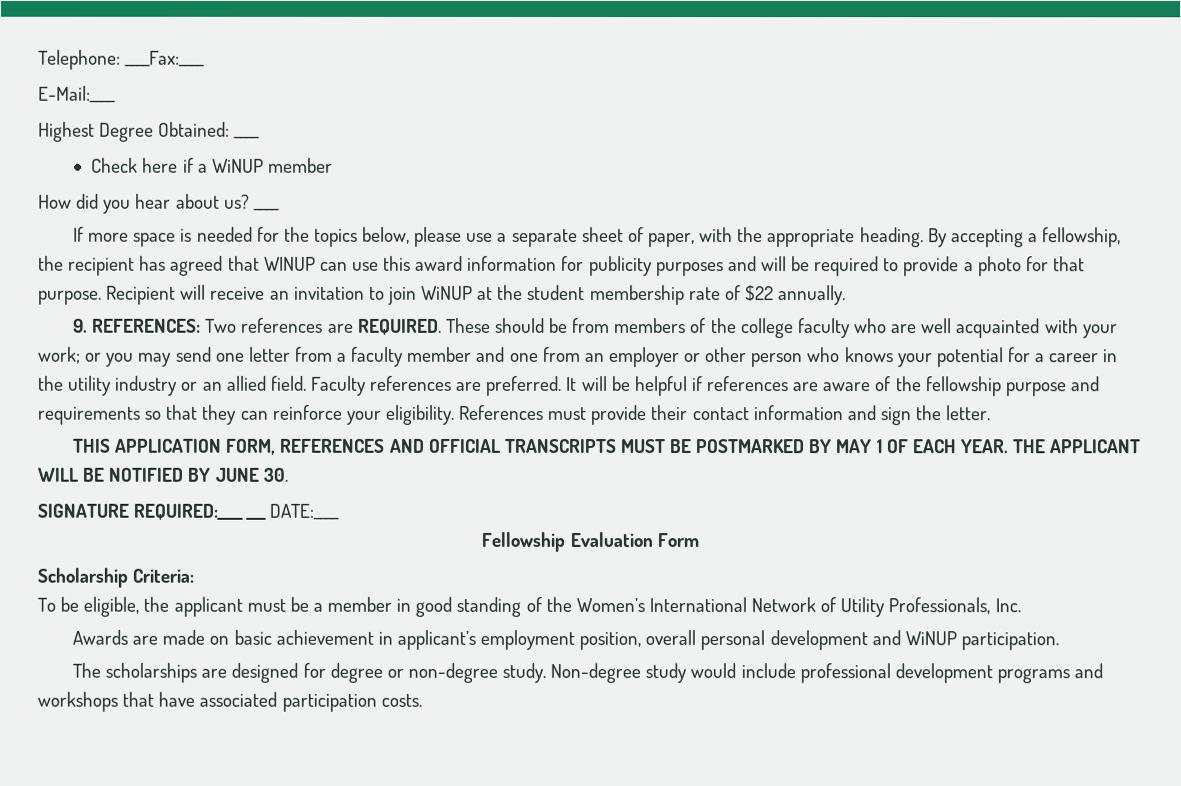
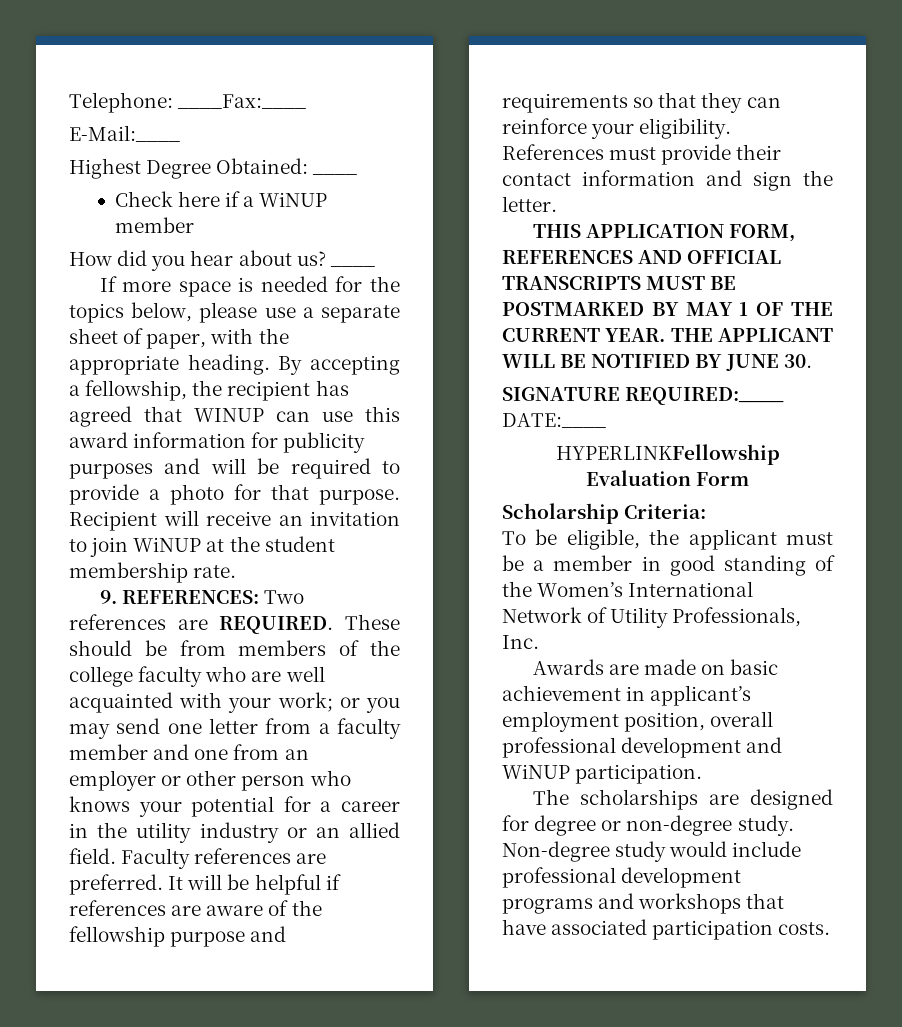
- Recipient will receive an invitation to join WiNUP at the student membership rate of $22 annually.
+ Recipient will receive an invitation to join WiNUP at the student membership rate.
- THIS APPLICATION FORM, REFERENCES AND OFFICIAL TRANSCRIPTS MUST BE POSTMARKED BY MAY 1 OF EACH YEAR.
+ THIS APPLICATION FORM, REFERENCES AND OFFICIAL TRANSCRIPTS MUST BE POSTMARKED BY MAY 1 OF THE CURRENT YEAR.
- SIGNATURE REQUIRED:____ ___ DATE:____
+ SIGNATURE REQUIRED:____ DATE:____
- Fellowship Evaluation Form
+ HYPERLINKFellowship Evaluation Form
- Awards are made on basic achievement in applicant’s employment position, overall personal development and WiNUP participation.
+ Awards are made on basic achievement in applicant’s employment position, overall professional development and WiNUP participation.

